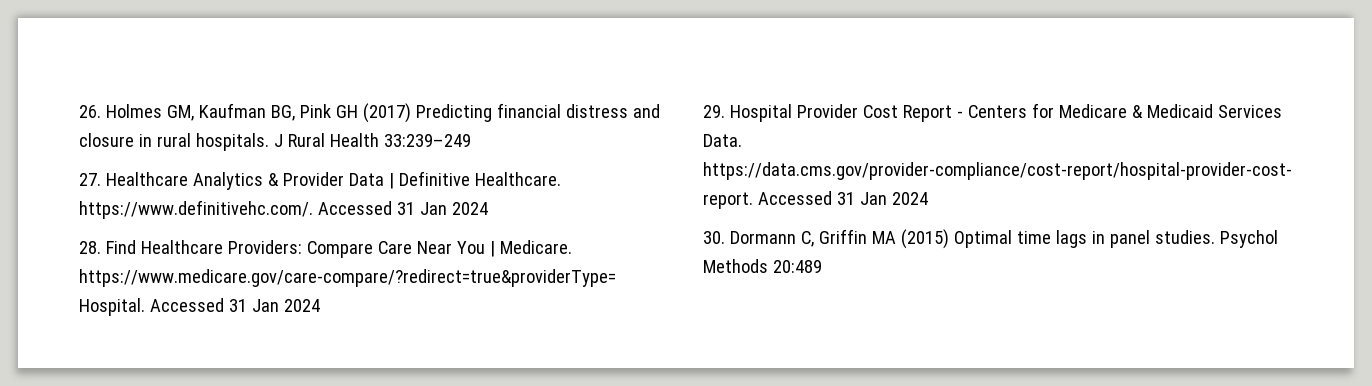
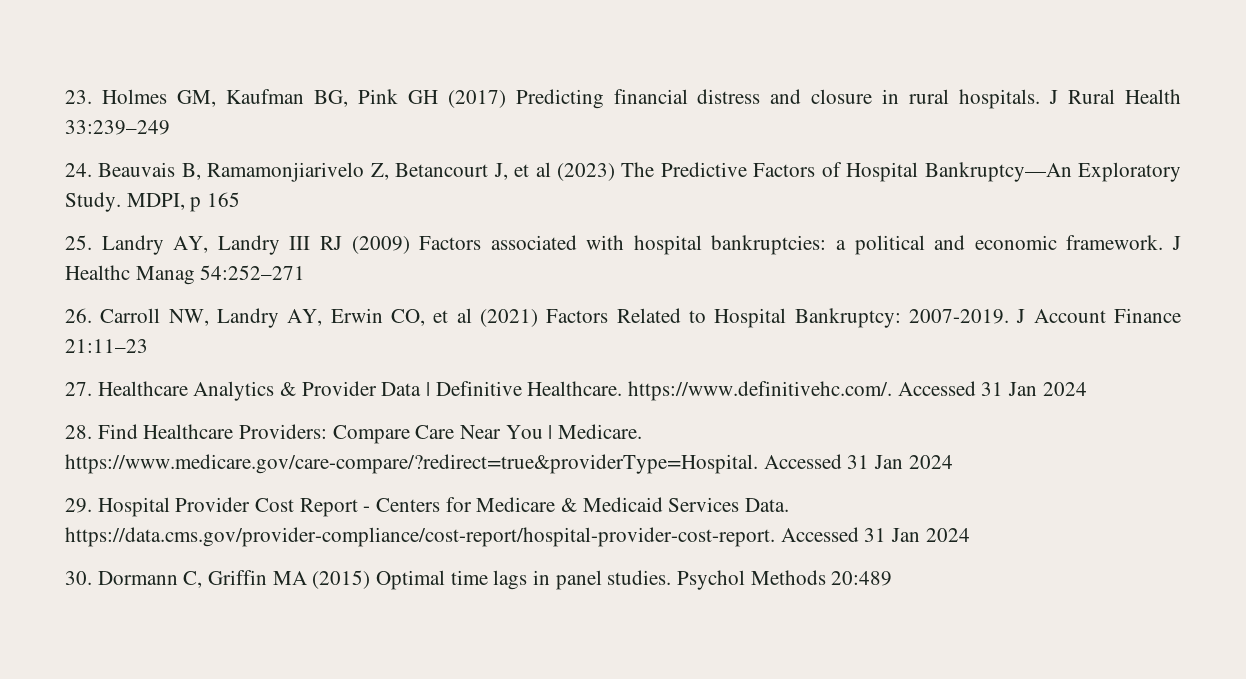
- 26. Holmes GM, Kaufman BG, Pink GH (2017) Predicting financial distress and closure in rural hospitals.
+ 23. Holmes GM, Kaufman BG, Pink GH (2017) Predicting financial distress and closure in rural hospitals.
+ 24. Beauvais B, Ramamonjiarivelo Z, Betancourt J, et al (2023) The Predictive Factors of Hospital Bankruptcy—An Exploratory Study. MDPI, p 165
+ 25. Landry AY, Landry III RJ (2009) Factors associated with hospital bankruptcies: a political and economic framework. J Healthc Manag 54:252–271
+ 26. Carroll NW, Landry AY, Erwin CO, et al (2021) Factors Related to Hospital Bankruptcy: 2007-2019. J Account Finance 21:11–23

